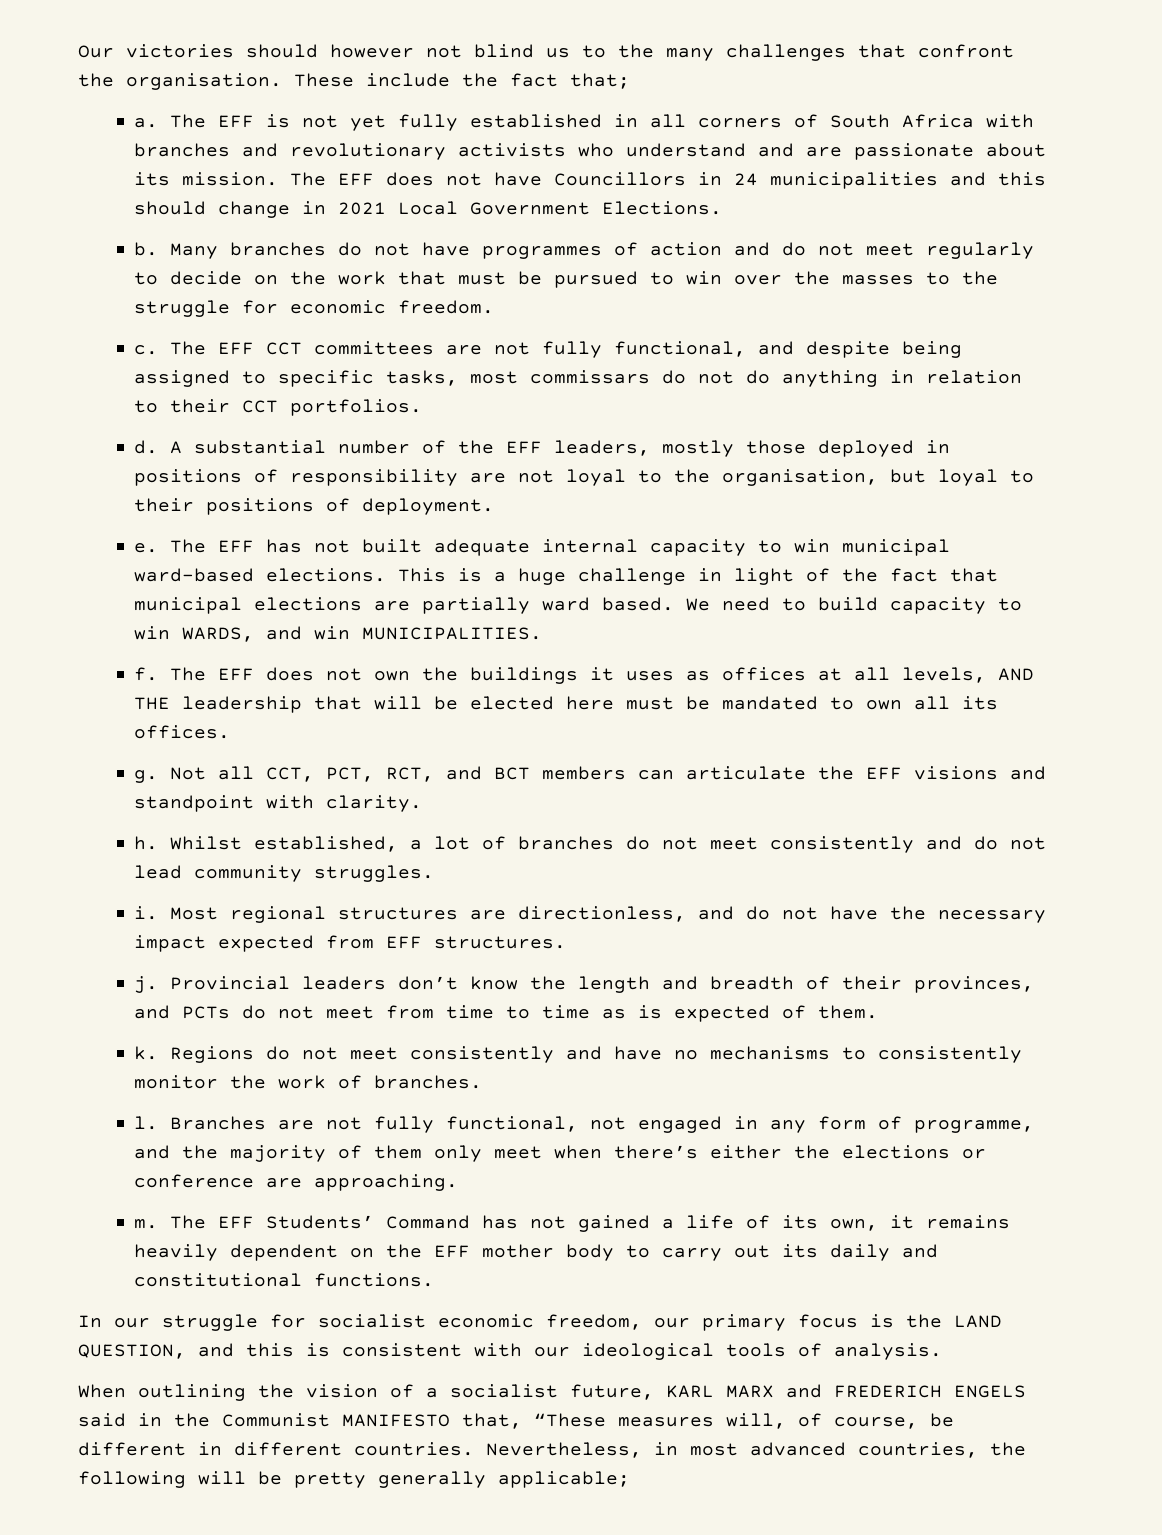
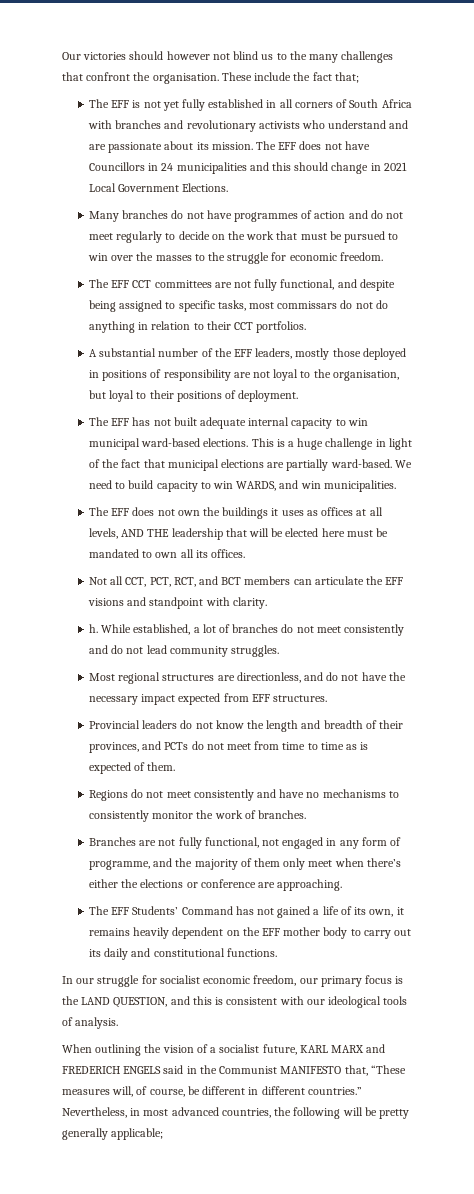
- a.
- b.
- c.
- d.
- e.
- This is a huge challenge in light of the fact that municipal elections are partially ward based.
+ This is a huge challenge in light of the fact that municipal elections are partially ward-based.
- We need to build capacity to win WARDS, and win MUNICIPALITIES.
- f. The EFF does not own the buildings it uses as offices at all levels, AND THE leadership that will be elected here must be mandated to own all its offices.
+ We need to build capacity to win WARDS, and win municipalities.
+ The EFF does not own the buildings it uses as offices at all levels, AND THE leadership that will be elected here must be mandated to own all its offices.
- g.
- Whilst established, a lot of branches do not meet consistently and do not lead community struggles.
+ While established, a lot of branches do not meet consistently and do not lead community struggles.
- i.
- j. Provincial leaders don’t know the length and breadth of their provinces, and PCTs do not meet from time to time as is expected of them.
+ Provincial leaders do not know the length and breadth of their provinces, and PCTs do not meet from time to time as is expected of them.
- k.
- l.
- m.
- When outlining the vision of a socialist future, KARL MARX and FREDERICH ENGELS said in the Communist MANIFESTO that, “These measures will, of course, be different in different countries.
+ When outlining the vision of a socialist future, KARL MARX and FREDERICH ENGELS said in the Communist MANIFESTO that, “These measures will, of course, be different in different countries.”

